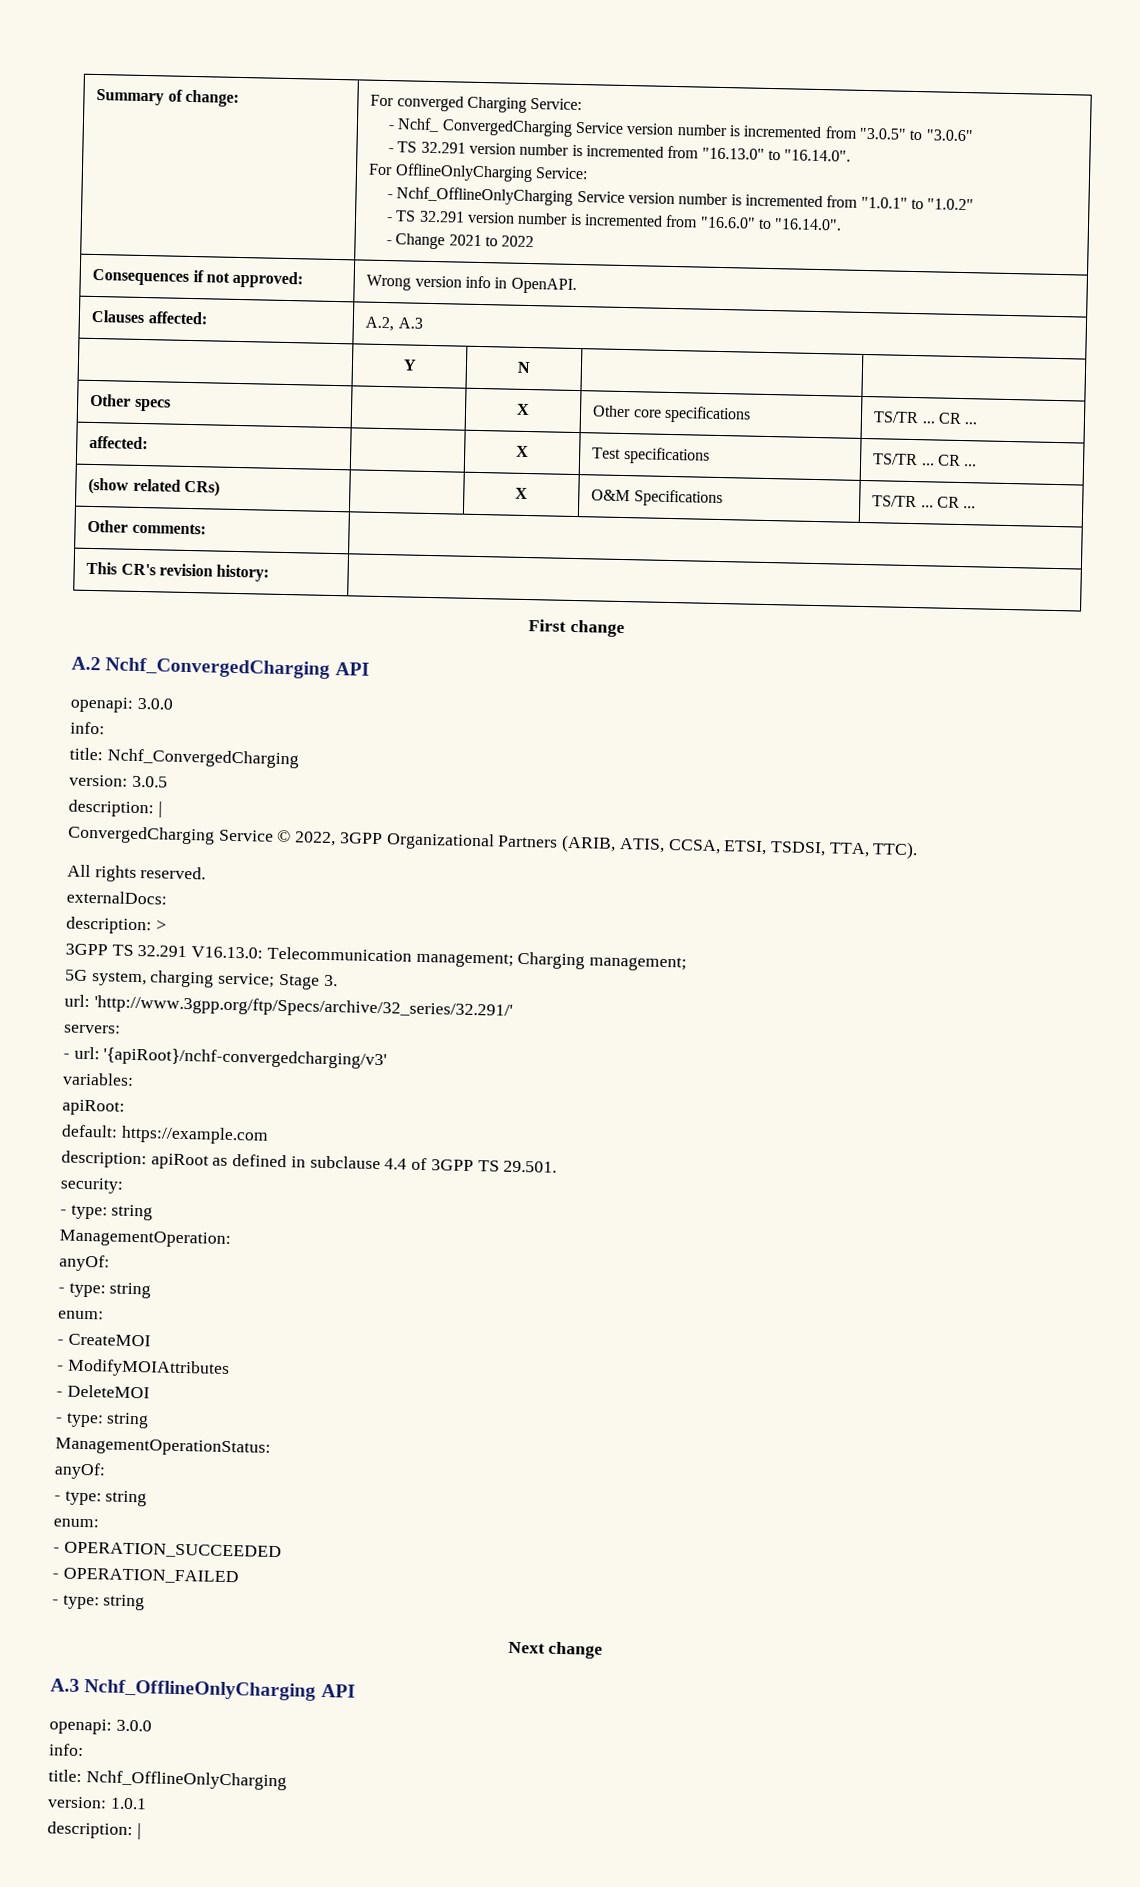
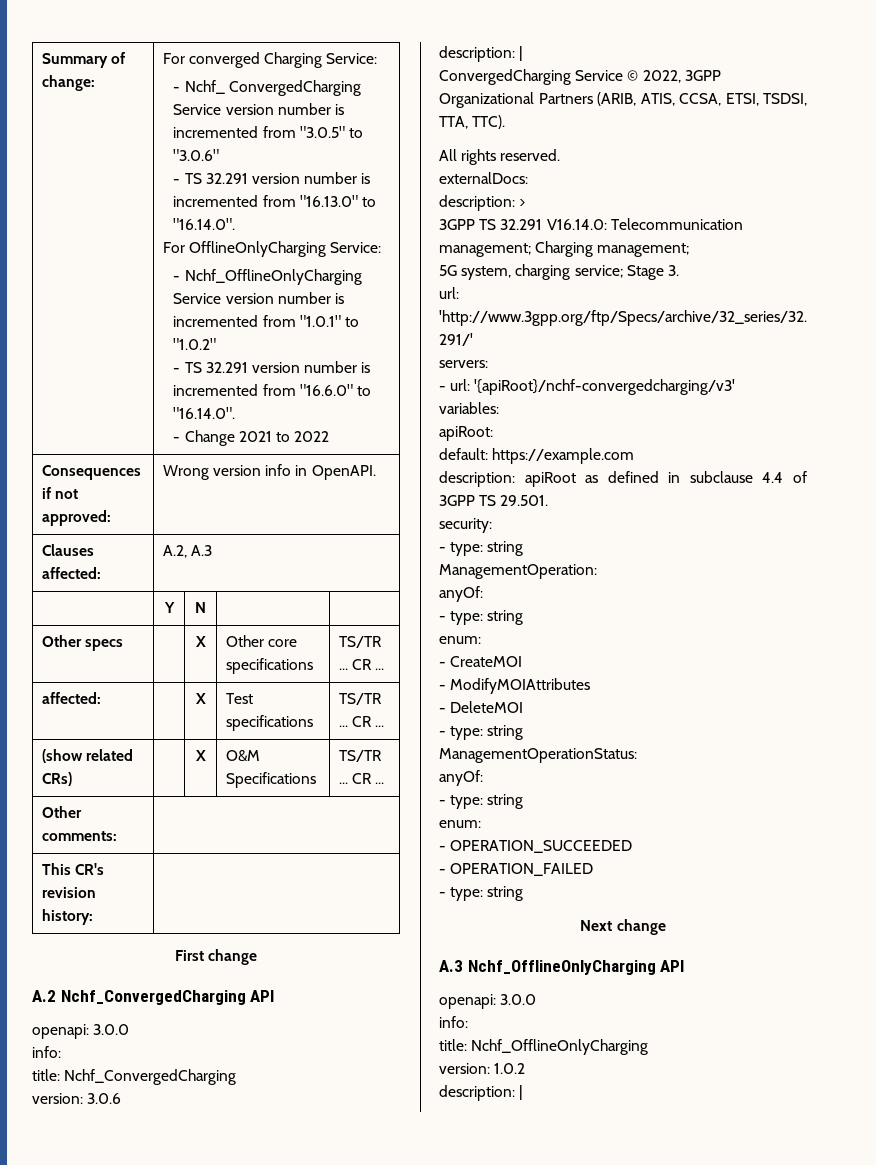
- version: 3.0.5
+ version: 3.0.6
- 3GPP TS 32.291 V16.13.0: Telecommunication management; Charging management;
+ 3GPP TS 32.291 V16.14.0: Telecommunication management; Charging management;
- version: 1.0.1
+ version: 1.0.2

